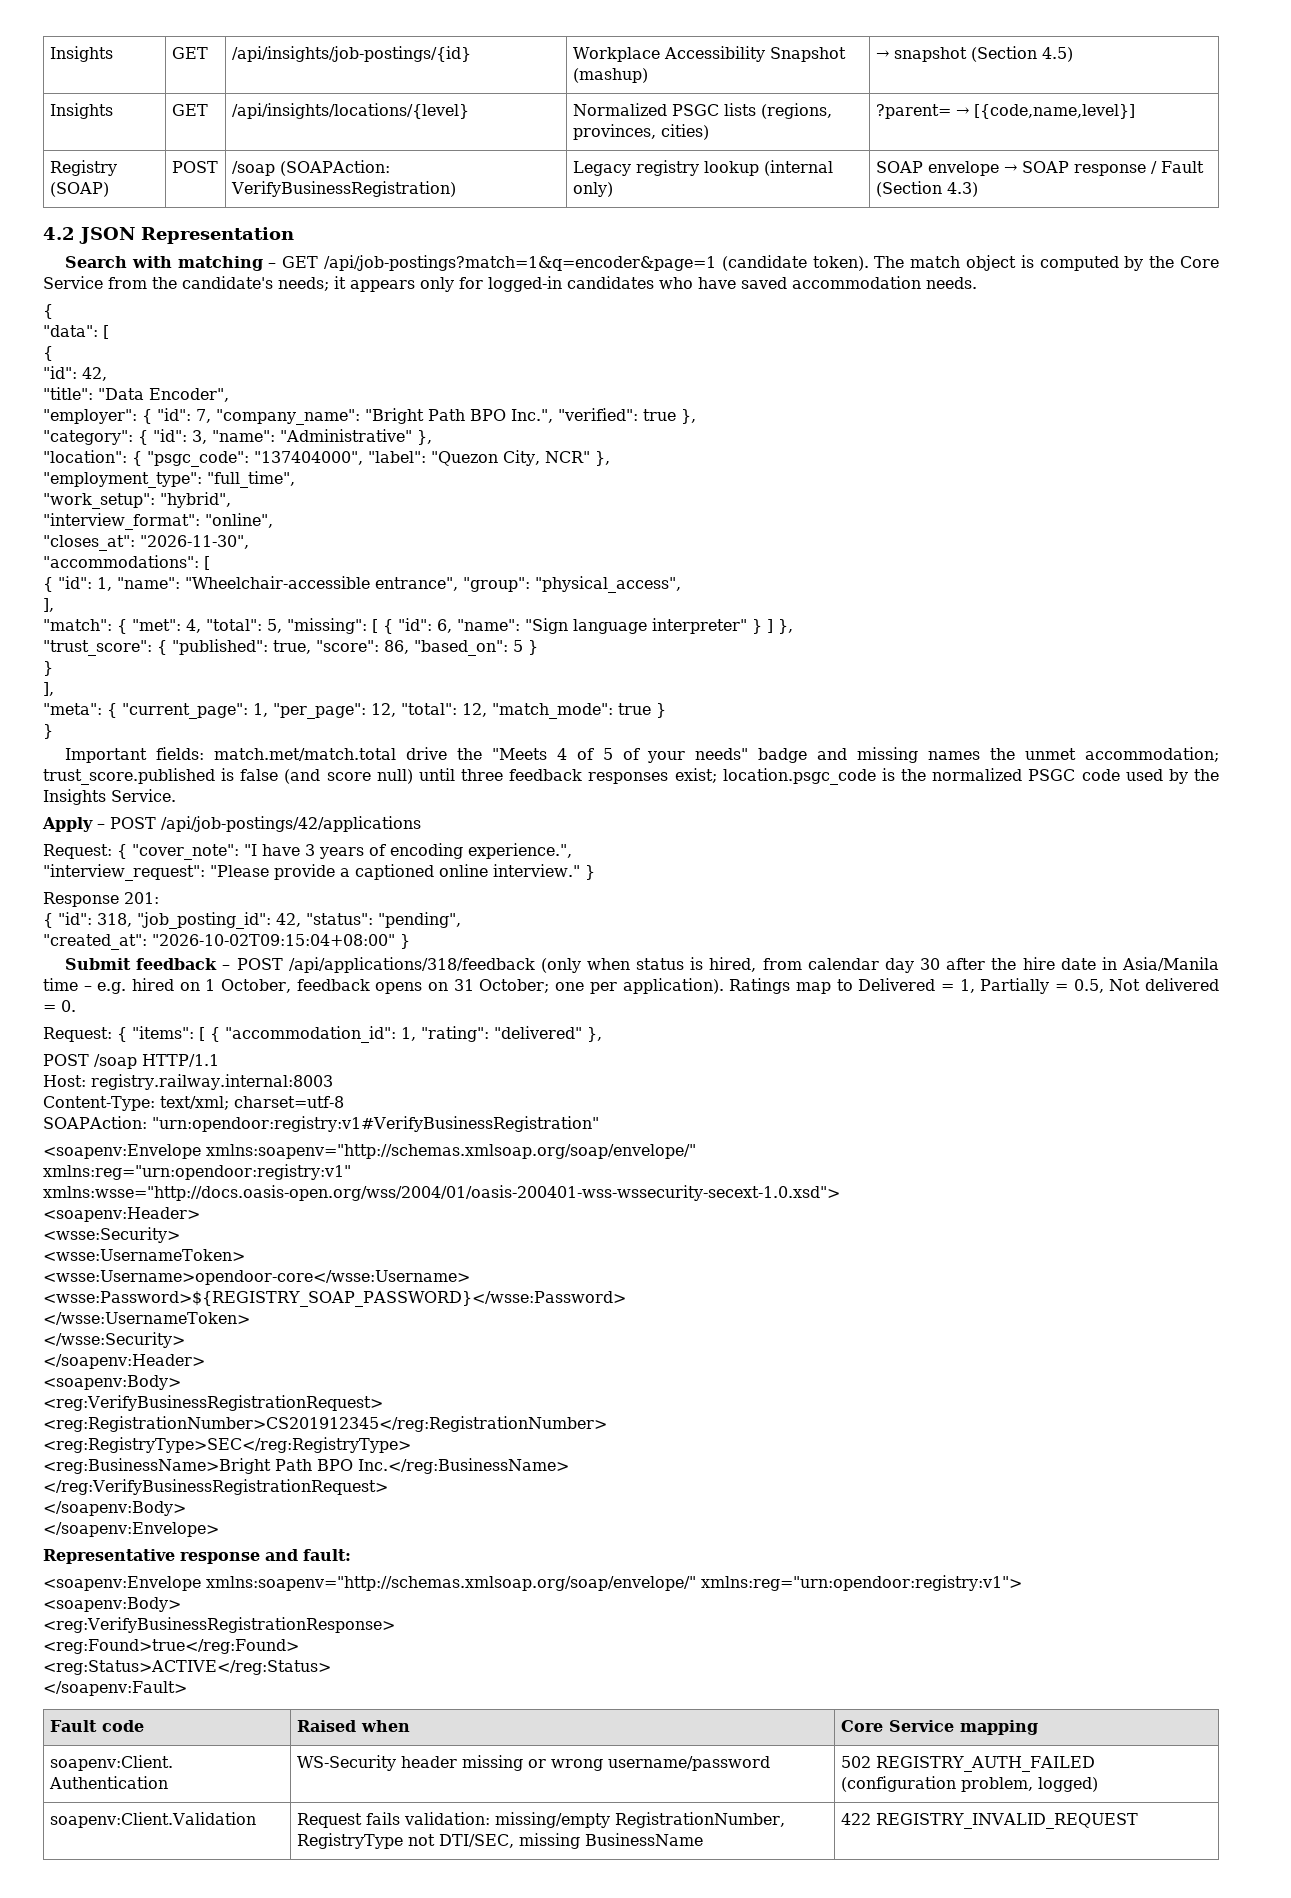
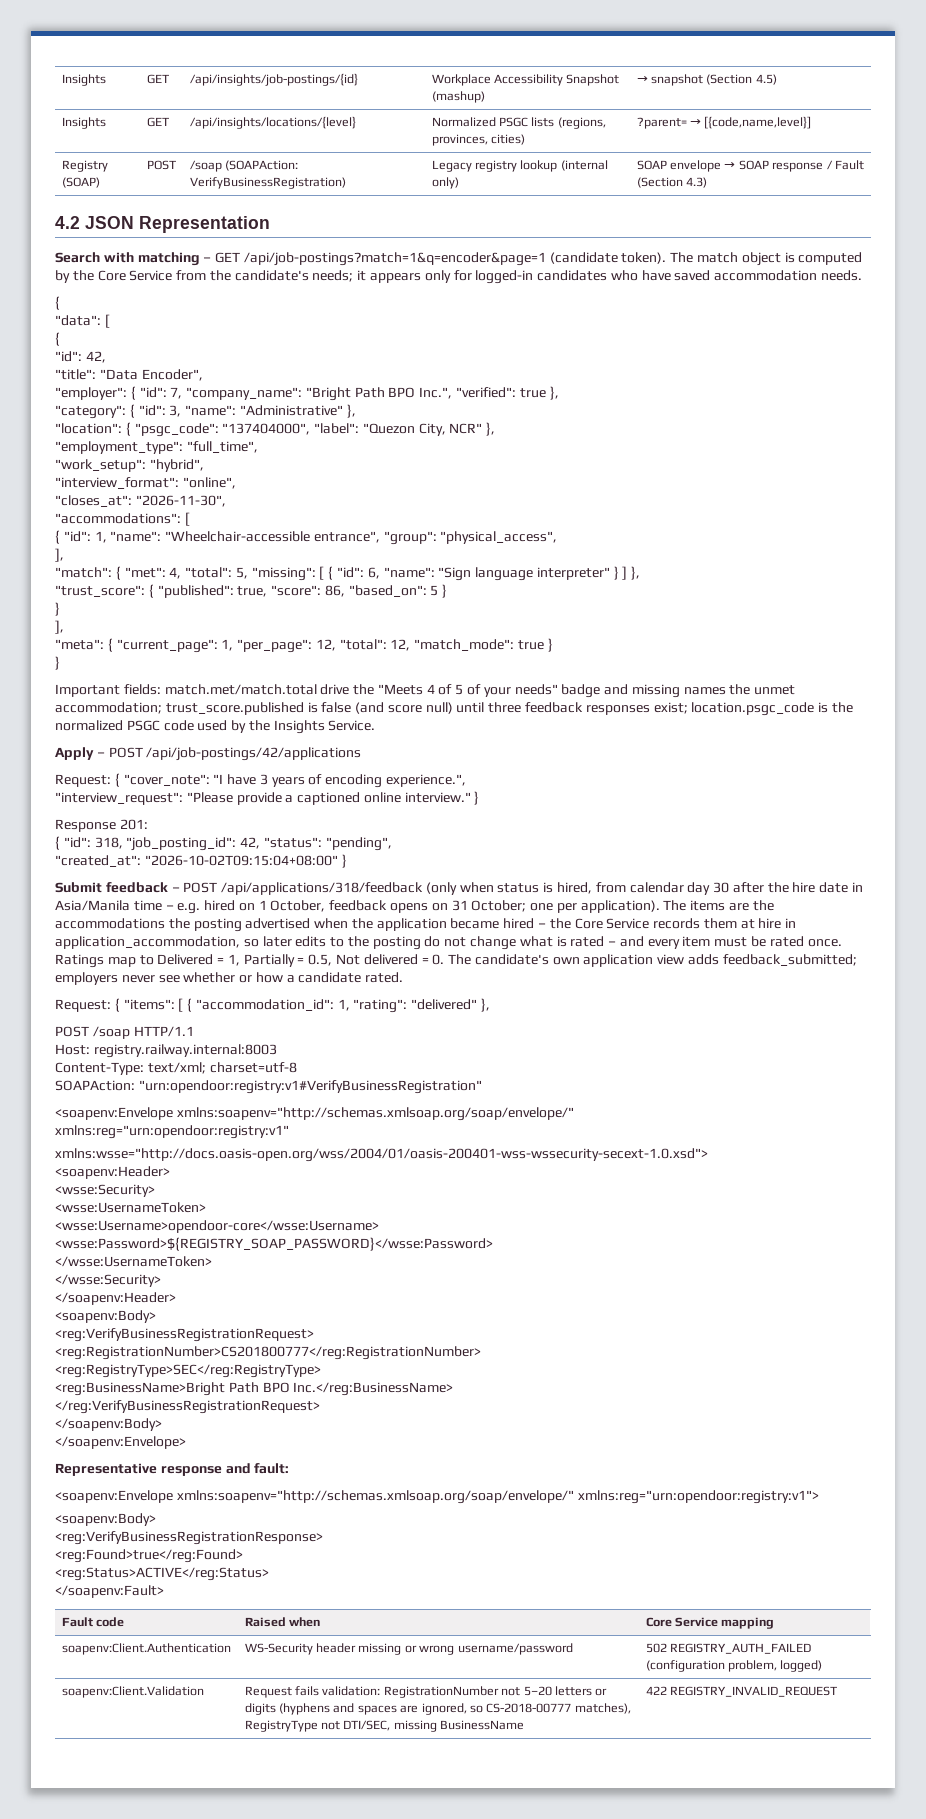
+ The items are the accommodations the posting advertised when the application became hired – the Core Service records them at hire in application_accommodation, so later edits to the posting do not change what is rated – and every item must be rated once.
- Ratings map to Delivered = 1, Partially = 0.5, Not delivered = 0.
+ Ratings map to Delivered = 1, Partially = 0.5, Not delivered = 0. The candidate's own application view adds feedback_submitted; employers never see whether or how a candidate rated.
- <reg:RegistrationNumber>CS201912345</reg:RegistrationNumber>
+ <reg:RegistrationNumber>CS201800777</reg:RegistrationNumber>
- soapenv:Client.Validation | Request fails validation: missing/empty RegistrationNumber, RegistryType not DTI/SEC, missing BusinessName | 422 REGISTRY_INVALID_REQUEST
+ soapenv:Client.Validation | Request fails validation: RegistrationNumber not 5–20 letters or digits (hyphens and spaces are ignored, so CS-2018-00777 matches), RegistryType not DTI/SEC, missing BusinessName | 422 REGISTRY_INVALID_REQUEST

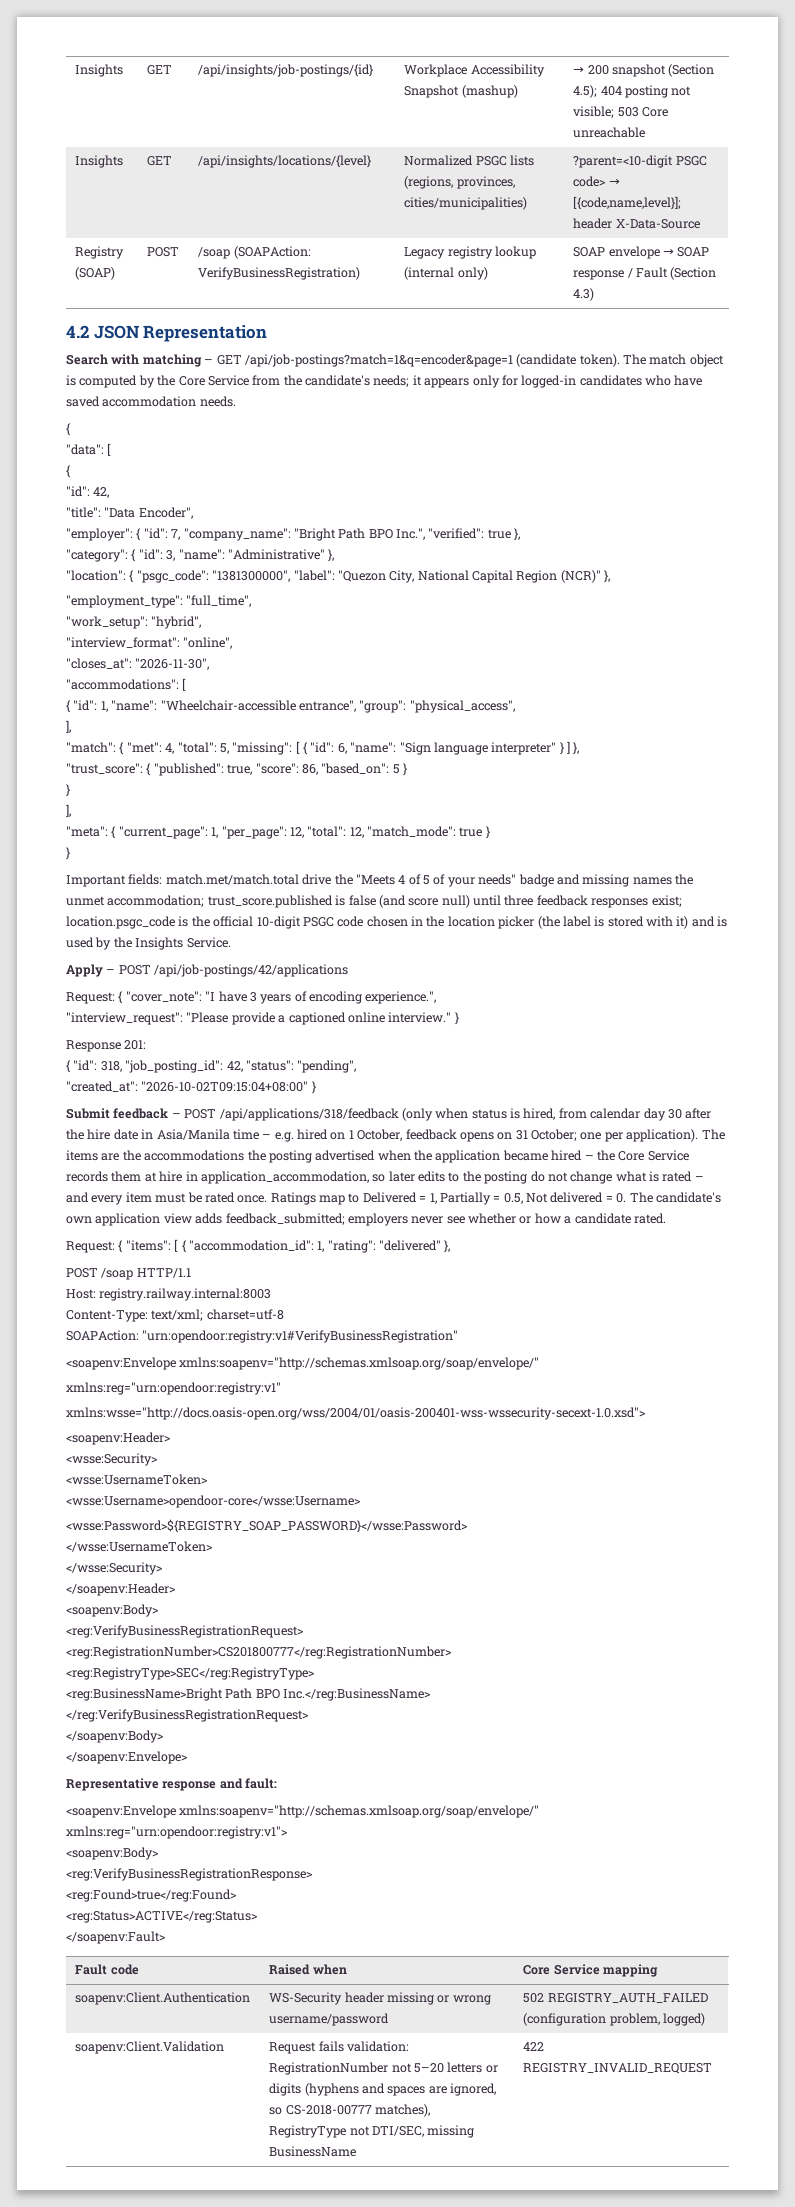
- Insights | GET | /api/insights/job-postings/{id} | Workplace Accessibility Snapshot (mashup) | → snapshot (Section 4.5)
+ Insights | GET | /api/insights/job-postings/{id} | Workplace Accessibility Snapshot (mashup) | → 200 snapshot (Section 4.5); 404 posting not visible; 503 Core unreachable
- Insights | GET | /api/insights/locations/{level} | Normalized PSGC lists (regions, provinces, cities) | ?parent= → [{code,name,level}]
+ Insights | GET | /api/insights/locations/{level} | Normalized PSGC lists (regions, provinces, cities/municipalities) | ?parent=<10-digit PSGC code> → [{code,name,level}]; header X-Data-Source
- "location": { "psgc_code": "137404000", "label": "Quezon City, NCR" },
+ "location": { "psgc_code": "1381300000", "label": "Quezon City, National Capital Region (NCR)" },
- Important fields: match.met/match.total drive the "Meets 4 of 5 of your needs" badge and missing names the unmet accommodation; trust_score.published is false (and score null) until three feedback responses exist; location.psgc_code is the normalized PSGC code used by the Insights Service.
+ Important fields: match.met/match.total drive the "Meets 4 of 5 of your needs" badge and missing names the unmet accommodation; trust_score.published is false (and score null) until three feedback responses exist; location.psgc_code is the official 10-digit PSGC code chosen in the location picker (the label is stored with it) and is used by the Insights Service.

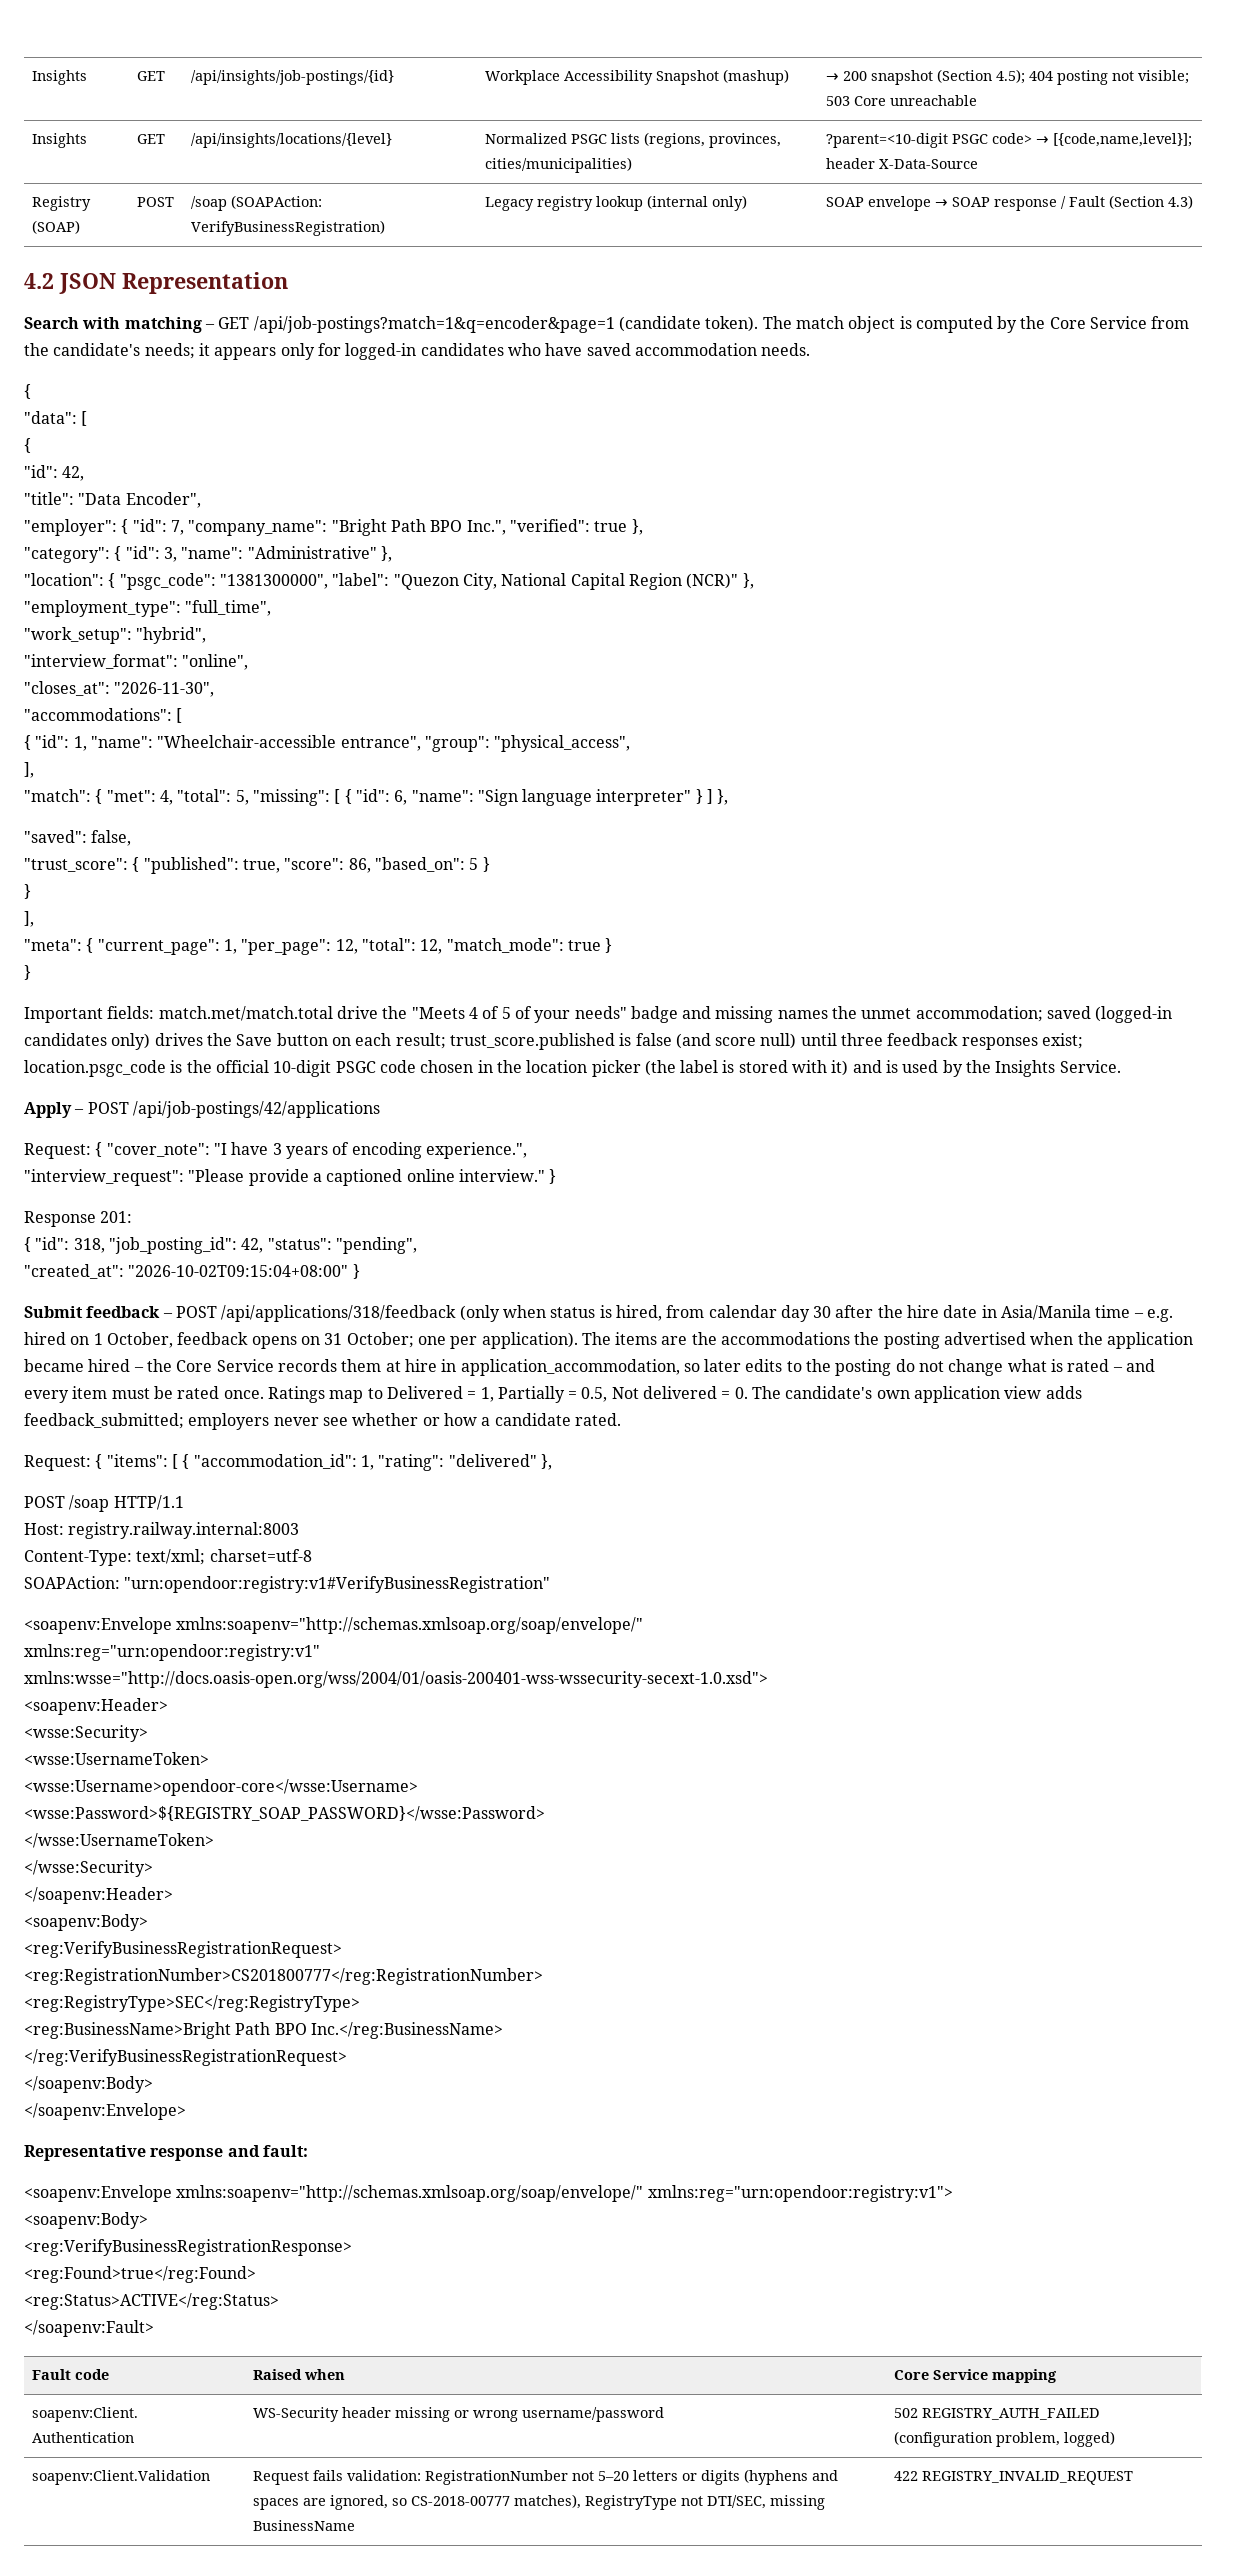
+ "saved": false,
- Important fields: match.met/match.total drive the "Meets 4 of 5 of your needs" badge and missing names the unmet accommodation; trust_score.published is false (and score null) until three feedback responses exist; location.psgc_code is the official 10-digit PSGC code chosen in the location picker (the label is stored with it) and is used by the Insights Service.
+ Important fields: match.met/match.total drive the "Meets 4 of 5 of your needs" badge and missing names the unmet accommodation; saved (logged-in candidates only) drives the Save button on each result; trust_score.published is false (and score null) until three feedback responses exist; location.psgc_code is the official 10-digit PSGC code chosen in the location picker (the label is stored with it) and is used by the Insights Service.

